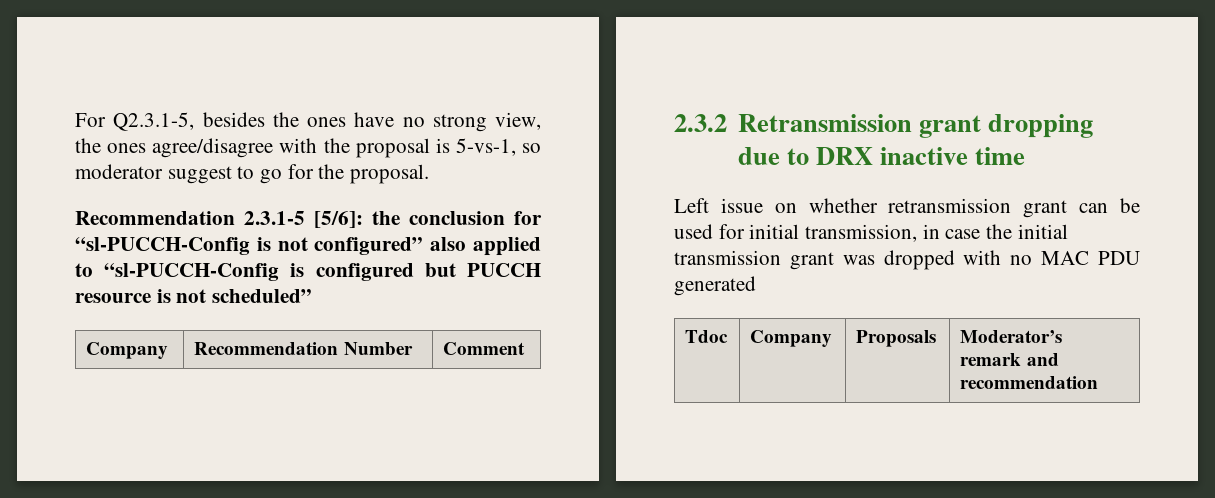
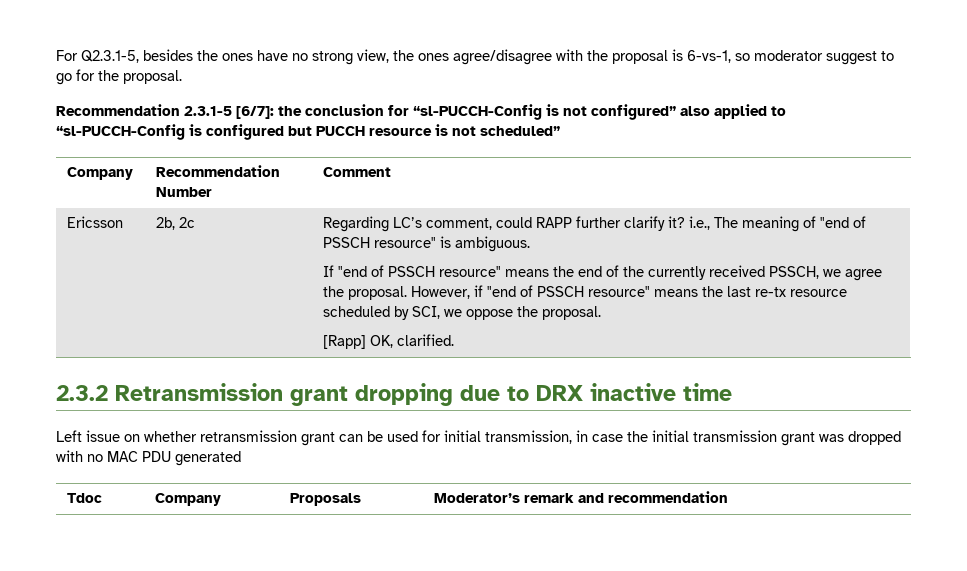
- For Q2.3.1-5, besides the ones have no strong view, the ones agree/disagree with the proposal is 5-vs-1, so moderator suggest to go for the proposal.
+ For Q2.3.1-5, besides the ones have no strong view, the ones agree/disagree with the proposal is 6-vs-1, so moderator suggest to go for the proposal.
- Recommendation 2.3.1-5 [5/6]: the conclusion for “sl-PUCCH-Config is not configured” also applied to “sl-PUCCH-Config is configured but PUCCH resource is not scheduled”
+ Recommendation 2.3.1-5 [6/7]: the conclusion for “sl-PUCCH-Config is not configured” also applied to “sl-PUCCH-Config is configured but PUCCH resource is not scheduled”
+ Ericsson | 2b, 2c | Regarding LC’s comment, could RAPP further clarify it? i.e., The meaning of "end of PSSCH resource" is ambiguous.
+ If "end of PSSCH resource" means the end of the currently received PSSCH, we agree the proposal. However, if "end of PSSCH resource" means the last re-tx resource scheduled by SCI, we oppose the proposal.
+ [Rapp] OK, clarified.

